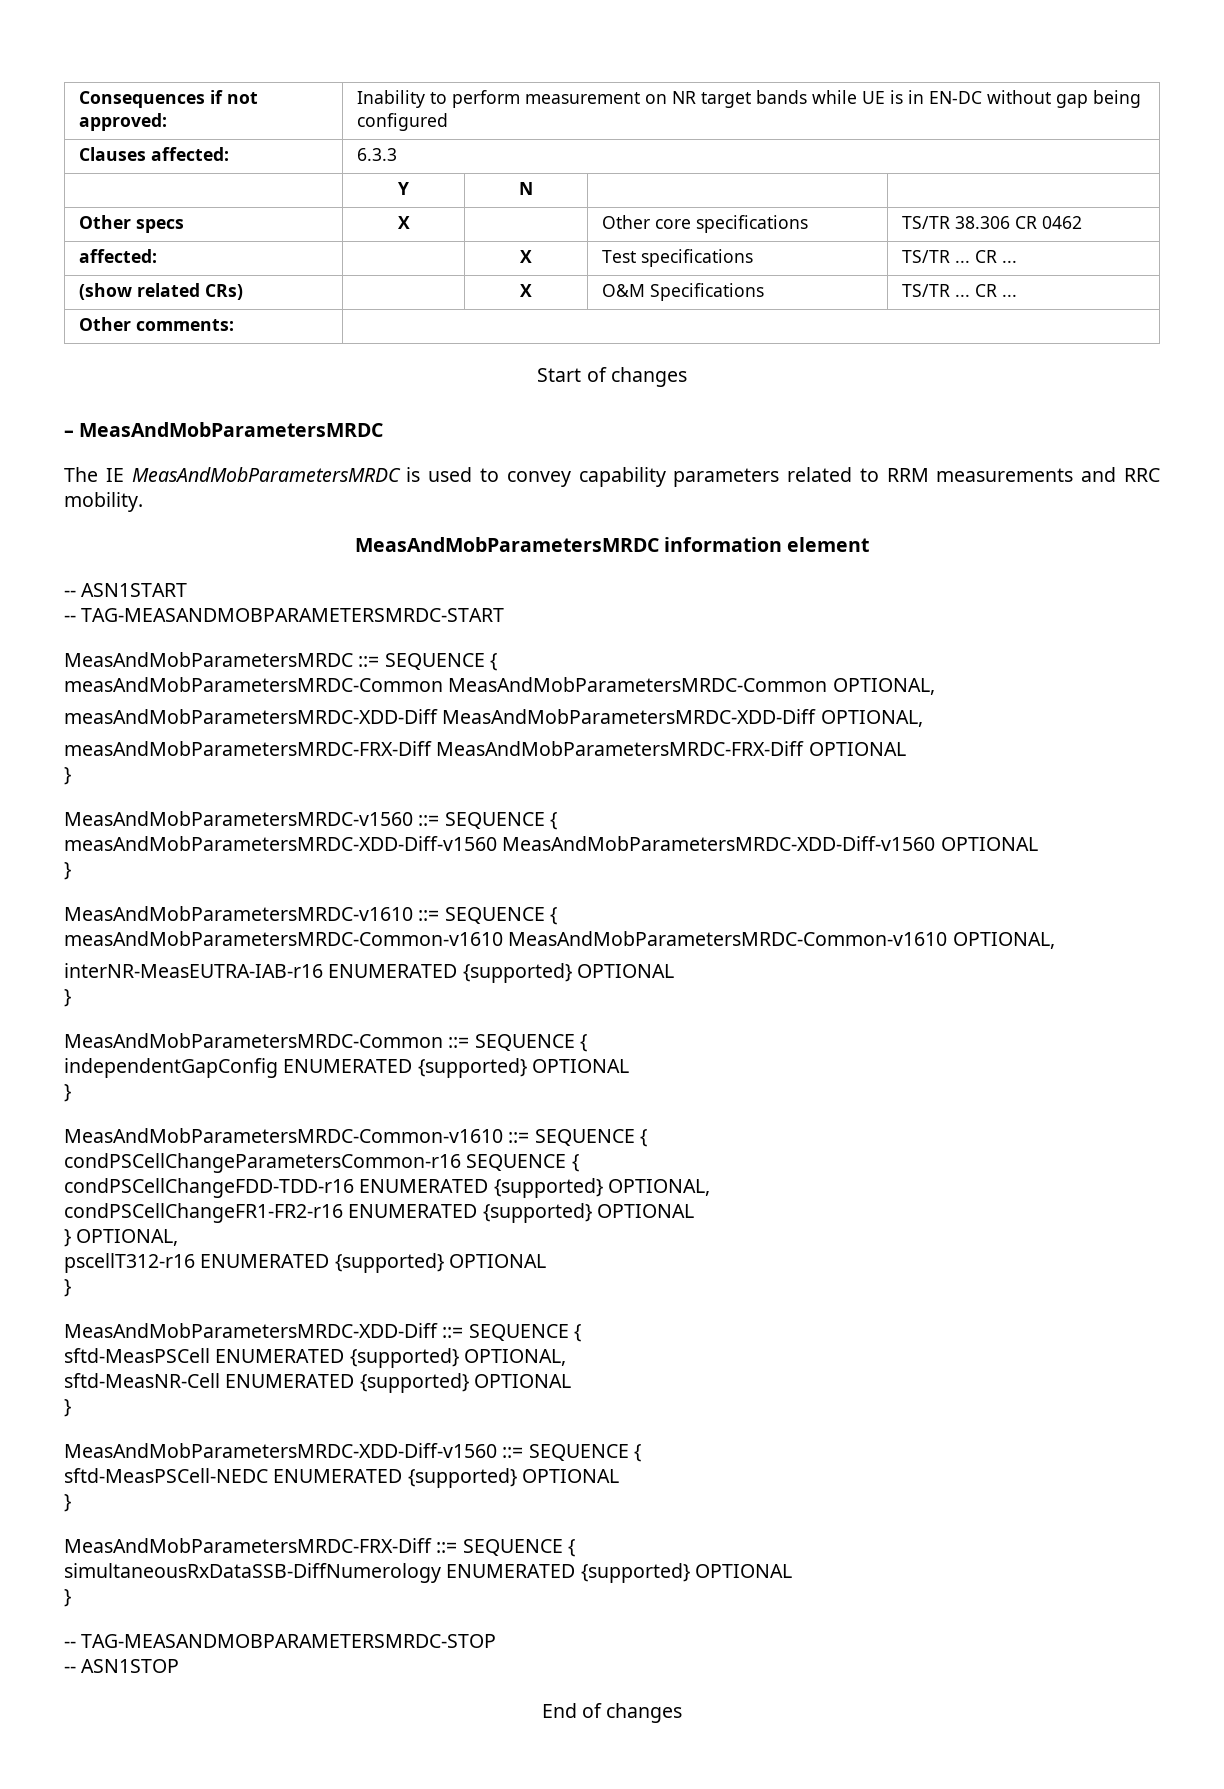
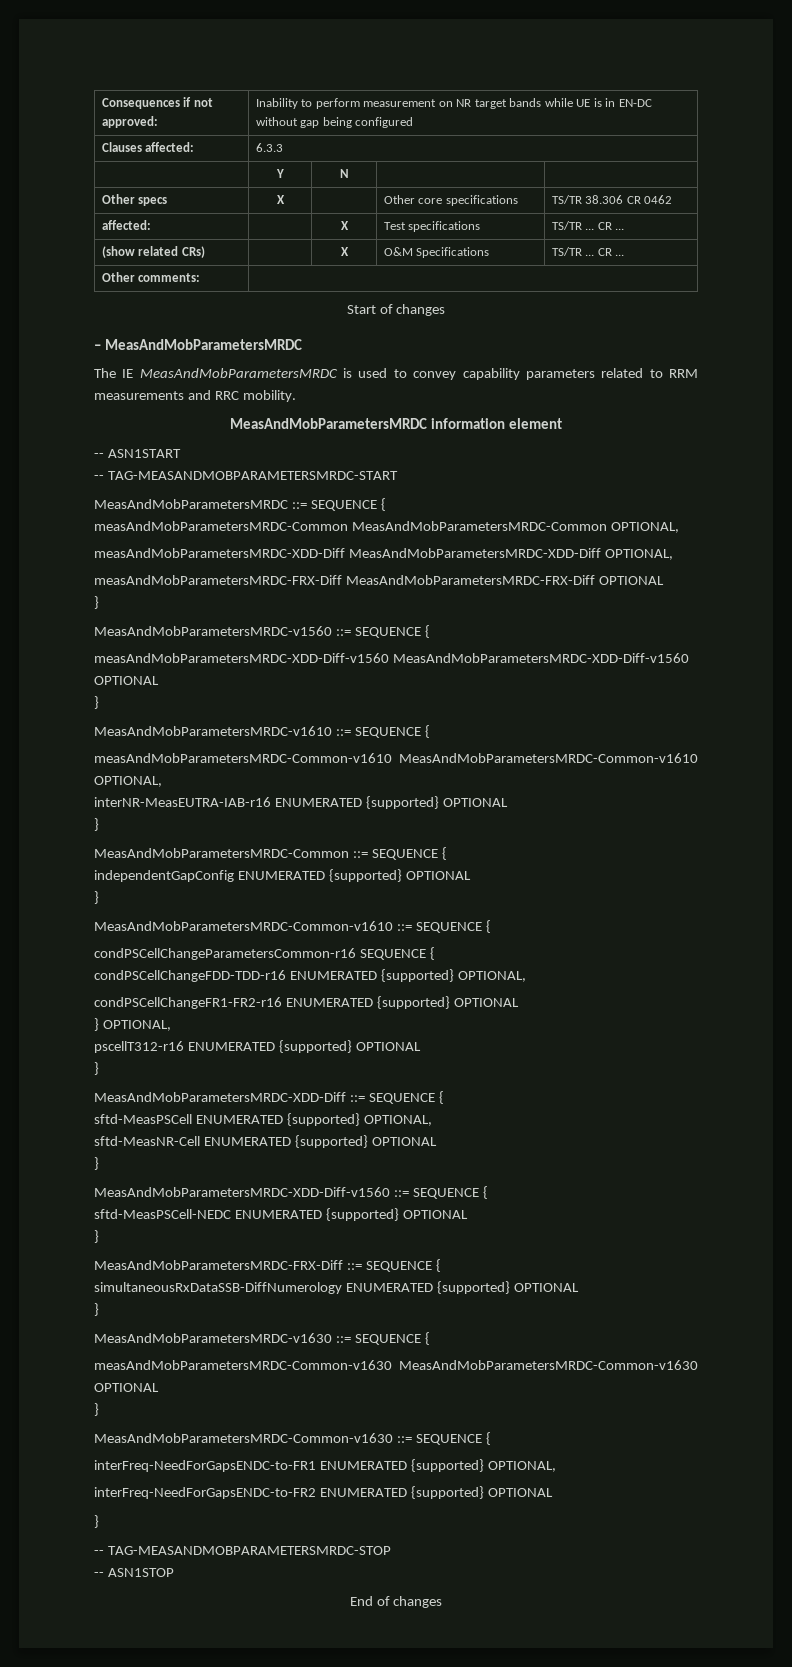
+ MeasAndMobParametersMRDC-v1630 ::= SEQUENCE {
+ measAndMobParametersMRDC-Common-v1630 MeasAndMobParametersMRDC-Common-v1630 OPTIONAL
+ }
+ MeasAndMobParametersMRDC-Common-v1630 ::= SEQUENCE {
+ interFreq-NeedForGapsENDC-to-FR1 ENUMERATED {supported} OPTIONAL,
+ interFreq-NeedForGapsENDC-to-FR2 ENUMERATED {supported} OPTIONAL
+ }

